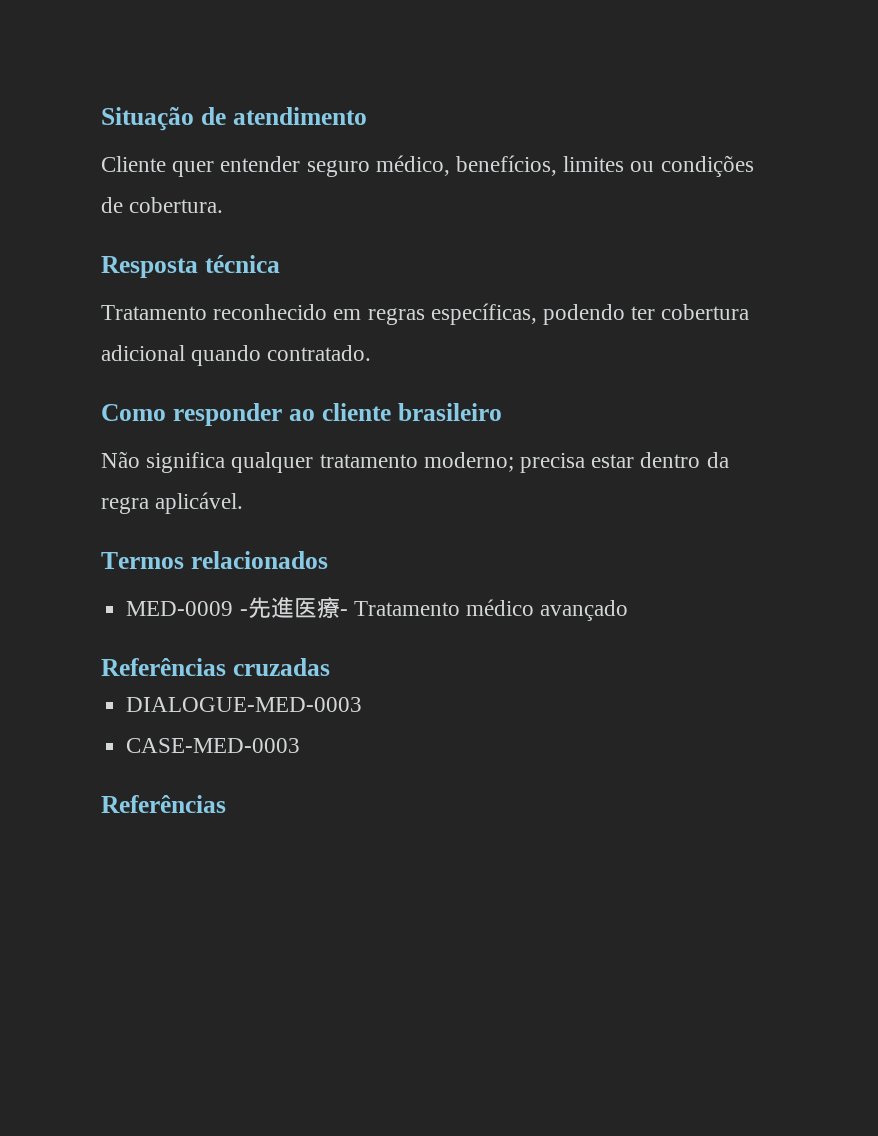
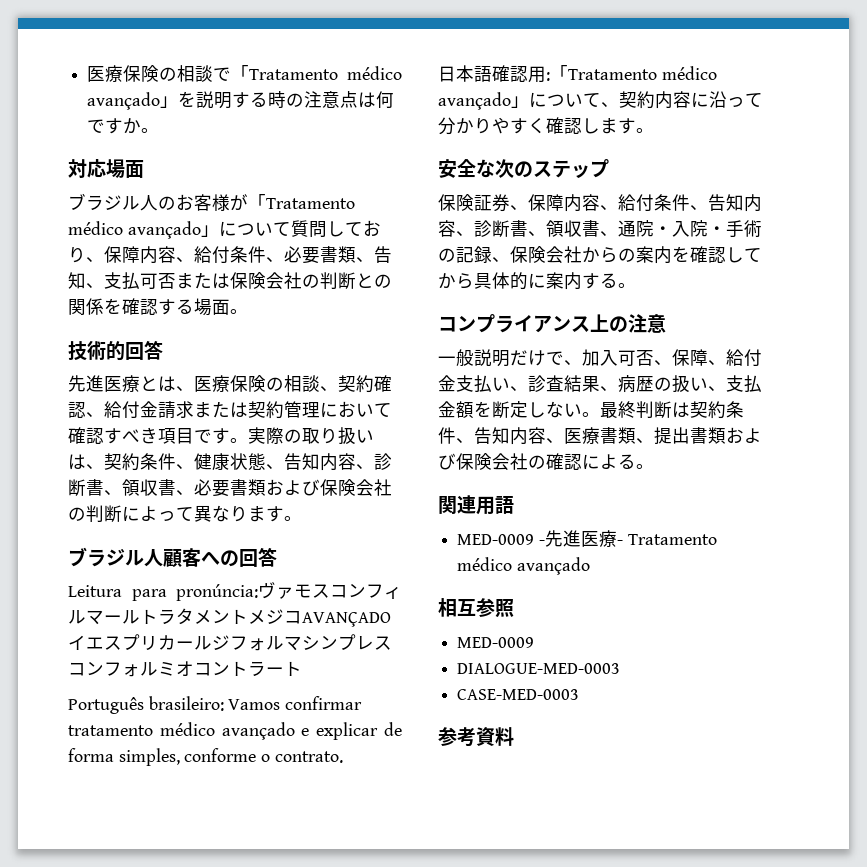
- Situação de atendimento
- Cliente quer entender seguro médico, benefícios, limites ou condições de cobertura.
- Resposta técnica
- Tratamento reconhecido em regras específicas, podendo ter cobertura adicional quando contratado.
- Como responder ao cliente brasileiro
- Não significa qualquer tratamento moderno; precisa estar dentro da regra aplicável.
- Termos relacionados
+ 医療保険の相談で「Tratamento médico avançado」を説明する時の注意点は何ですか。
+ 対応場面
+ ブラジル人のお客様が「Tratamento médico avançado」について質問しており、保障内容、給付条件、必要書類、告知、支払可否または保険会社の判断との関係を確認する場面。
+ 技術的回答
+ 先進医療とは、医療保険の相談、契約確認、給付金請求または契約管理において確認すべき項目です。実際の取り扱いは、契約条件、健康状態、告知内容、診断書、領収書、必要書類および保険会社の判断によって異なります。
+ ブラジル人顧客への回答
+ Leitura para pronúncia:ヴァモスコンフィルマールトラタメントメジコAVANÇADOイエスプリカールジフォルマシンプレスコンフォルミオコントラート
+ Português brasileiro: Vamos confirmar tratamento médico avançado e explicar de forma simples, conforme o contrato.
+ 日本語確認用:「Tratamento médico avançado」について、契約内容に沿って分かりやすく確認します。
+ 安全な次のステップ
+ 保険証券、保障内容、給付条件、告知内容、診断書、領収書、通院・入院・手術の記録、保険会社からの案内を確認してから具体的に案内する。
+ コンプライアンス上の注意
+ 一般説明だけで、加入可否、保障、給付金支払い、診査結果、病歴の扱い、支払金額を断定しない。最終判断は契約条件、告知内容、医療書類、提出書類および保険会社の確認による。
+ 関連用語
- Referências cruzadas
+ 相互参照
+ MED-0009
  CASE-MED-0003
- Referências
+ 参考資料

